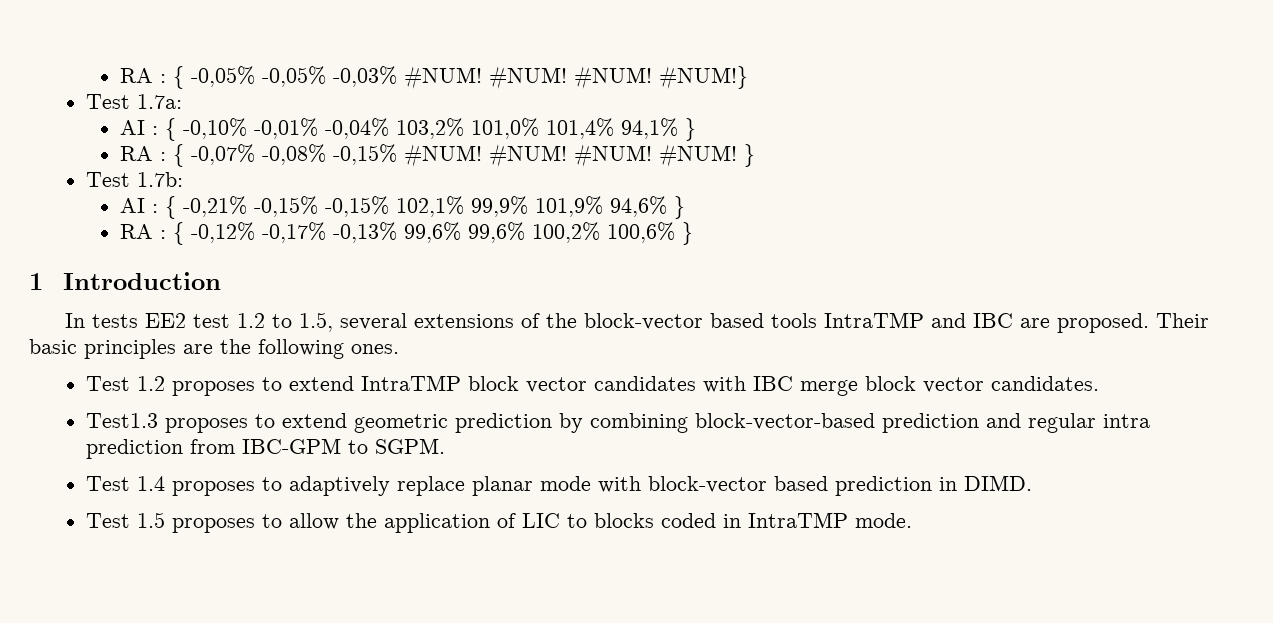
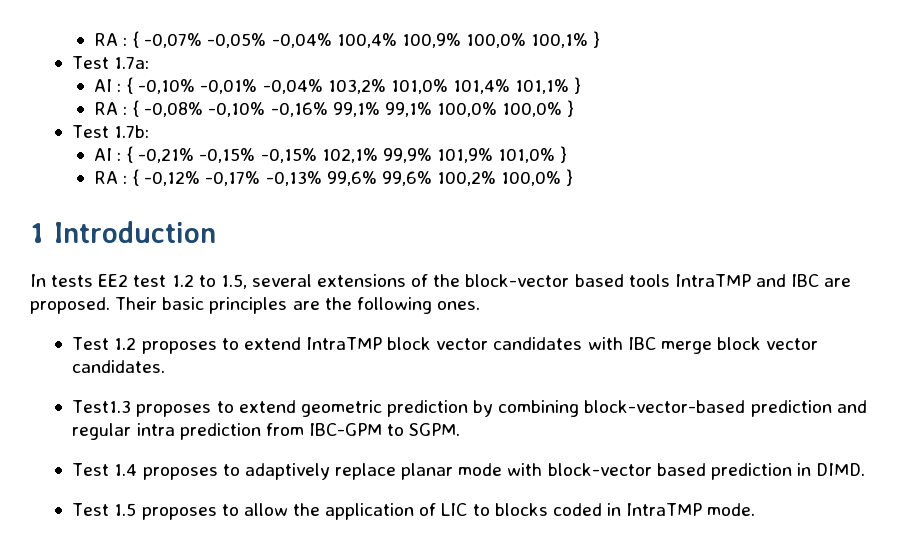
- RA : { -0,05% -0,05% -0,03% #NUM! #NUM! #NUM! #NUM!}
+ RA : { -0,07% -0,05% -0,04% 100,4% 100,9% 100,0% 100,1% }
- AI : { -0,10% -0,01% -0,04% 103,2% 101,0% 101,4% 94,1% }
- RA : { -0,07% -0,08% -0,15% #NUM! #NUM! #NUM! #NUM! }
+ AI : { -0,10% -0,01% -0,04% 103,2% 101,0% 101,4% 101,1% }
+ RA : { -0,08% -0,10% -0,16% 99,1% 99,1% 100,0% 100,0% }
- AI : { -0,21% -0,15% -0,15% 102,1% 99,9% 101,9% 94,6% }
+ AI : { -0,21% -0,15% -0,15% 102,1% 99,9% 101,9% 101,0% }
- RA : { -0,12% -0,17% -0,13% 99,6% 99,6% 100,2% 100,6% }
+ RA : { -0,12% -0,17% -0,13% 99,6% 99,6% 100,2% 100,0% }

